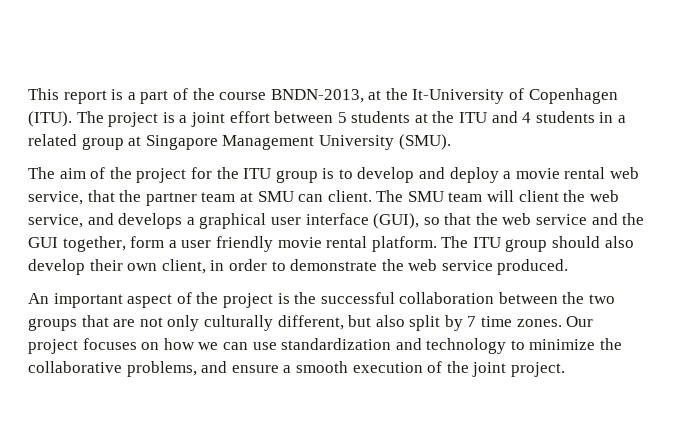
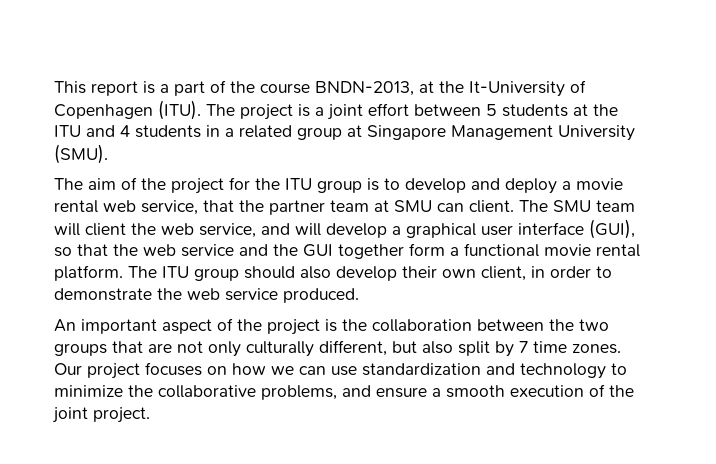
- The SMU team will client the web service, and develops a graphical user interface (GUI), so that the web service and the GUI together, form a user friendly movie rental platform.
+ The SMU team will client the web service, and will develop a graphical user interface (GUI), so that the web service and the GUI together form a functional movie rental platform.
- An important aspect of the project is the successful collaboration between the two groups that are not only culturally different, but also split by 7 time zones.
+ An important aspect of the project is the collaboration between the two groups that are not only culturally different, but also split by 7 time zones.

